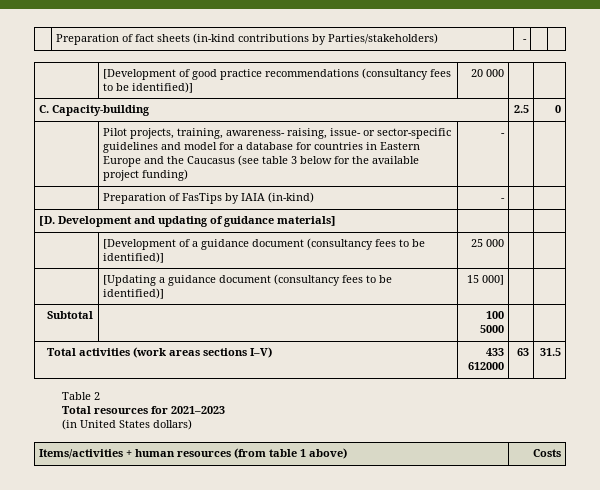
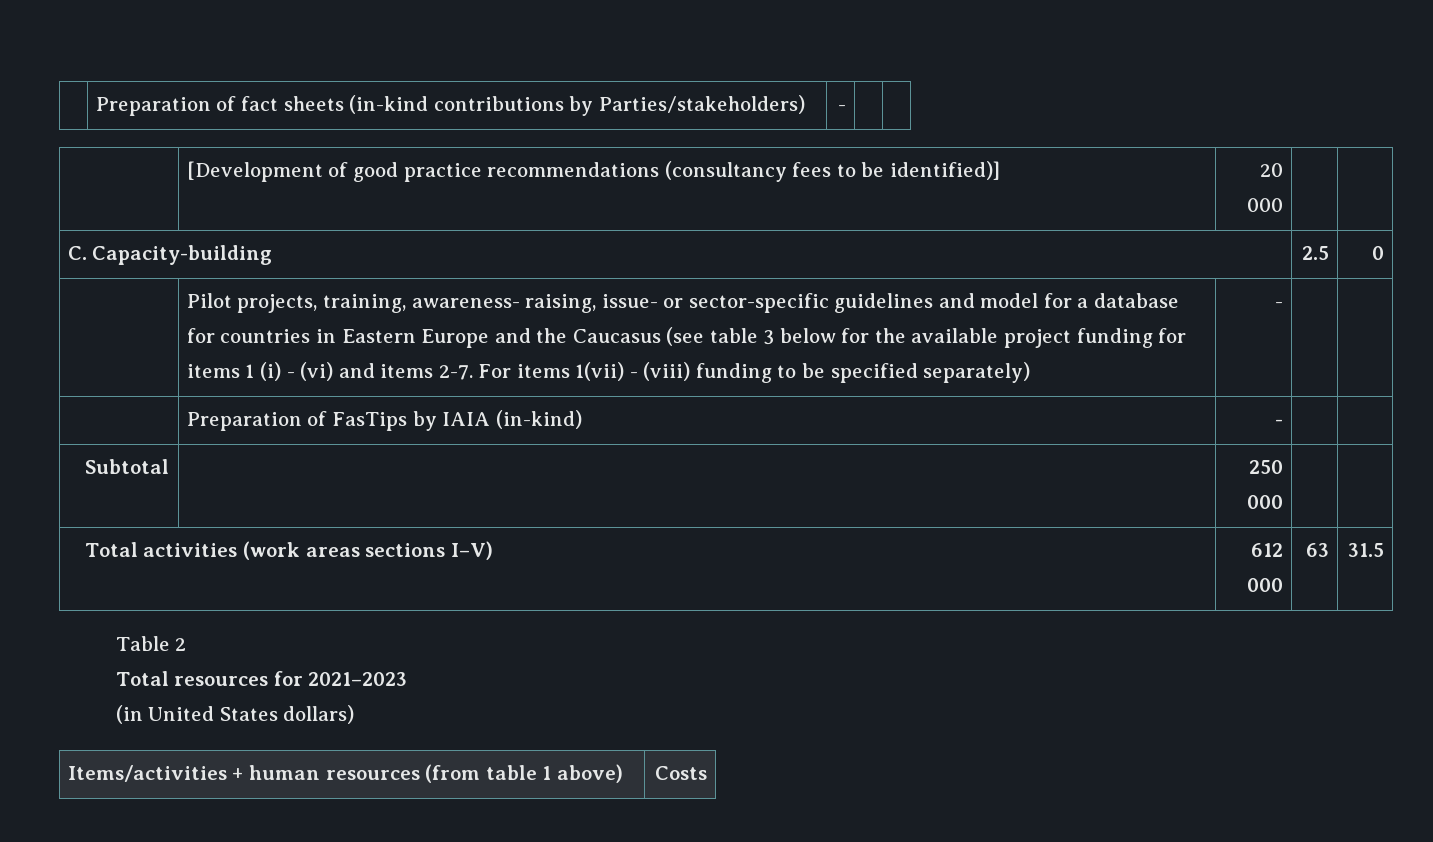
- Pilot projects, training, awareness- raising, issue- or sector-specific guidelines and model for a database for countries in Eastern Europe and the Caucasus (see table 3 below for the available project funding)
+ Pilot projects, training, awareness- raising, issue- or sector-specific guidelines and model for a database for countries in Eastern Europe and the Caucasus (see table 3 below for the available project funding for items 1 (i) - (vi) and items 2-7. For items 1(vii) - (viii) funding to be specified separately)
- [D. Development and updating of guidance materials] | | |
- | [Development of a guidance document (consultancy fees to be identified)] | 25 000 | |
- | [Updating a guidance document (consultancy fees to be identified)] | 15 000] | |
- Subtotal | | 100 5000 | |
+ Subtotal | | 250 000 | |
- Total activities (work areas sections I–V) | 433 612000 | 63 | 31.5
+ Total activities (work areas sections I–V) | 612 000 | 63 | 31.5

